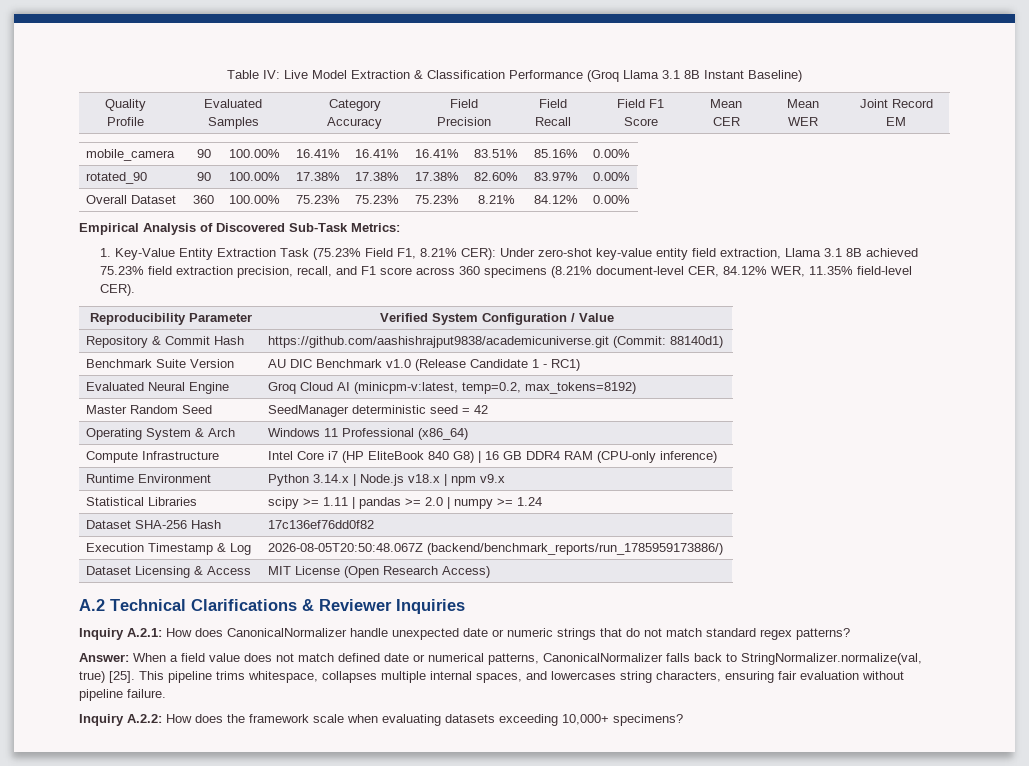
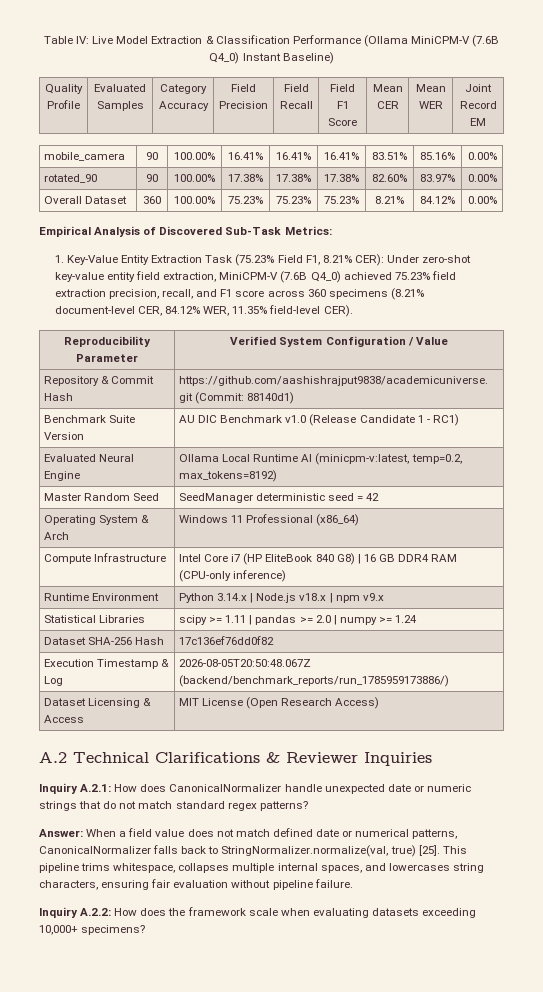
- Table IV: Live Model Extraction & Classification Performance (Groq Llama 3.1 8B Instant Baseline)
+ Table IV: Live Model Extraction & Classification Performance (Ollama MiniCPM-V (7.6B Q4_0) Instant Baseline)
- 1. Key-Value Entity Extraction Task (75.23% Field F1, 8.21% CER): Under zero-shot key-value entity field extraction, Llama 3.1 8B achieved 75.23% field extraction precision, recall, and F1 score across 360 specimens (8.21% document-level CER, 84.12% WER, 11.35% field-level CER).
+ 1. Key-Value Entity Extraction Task (75.23% Field F1, 8.21% CER): Under zero-shot key-value entity field extraction, MiniCPM-V (7.6B Q4_0) achieved 75.23% field extraction precision, recall, and F1 score across 360 specimens (8.21% document-level CER, 84.12% WER, 11.35% field-level CER).
- Evaluated Neural Engine | Groq Cloud AI (minicpm-v:latest, temp=0.2, max_tokens=8192)
+ Evaluated Neural Engine | Ollama Local Runtime AI (minicpm-v:latest, temp=0.2, max_tokens=8192)

